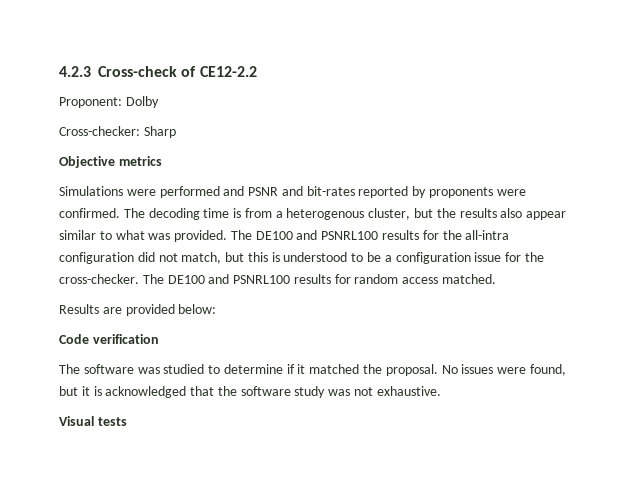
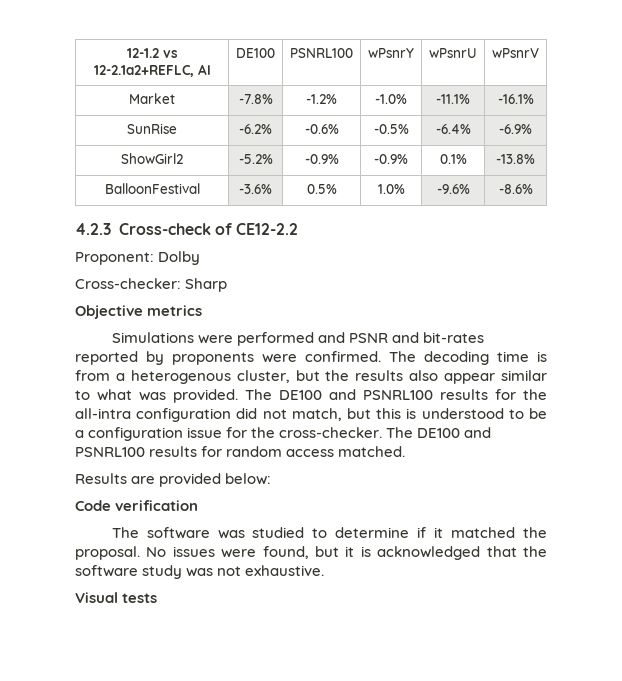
+ 12-1.2 vs 12-2.1a2+REFLC, AI | DE100 | PSNRL100 | wPsnrY | wPsnrU | wPsnrV
+ Market | -7.8% | -1.2% | -1.0% | -11.1% | -16.1%
+ SunRise | -6.2% | -0.6% | -0.5% | -6.4% | -6.9%
+ ShowGirl2 | -5.2% | -0.9% | -0.9% | 0.1% | -13.8%
+ BalloonFestival | -3.6% | 0.5% | 1.0% | -9.6% | -8.6%

